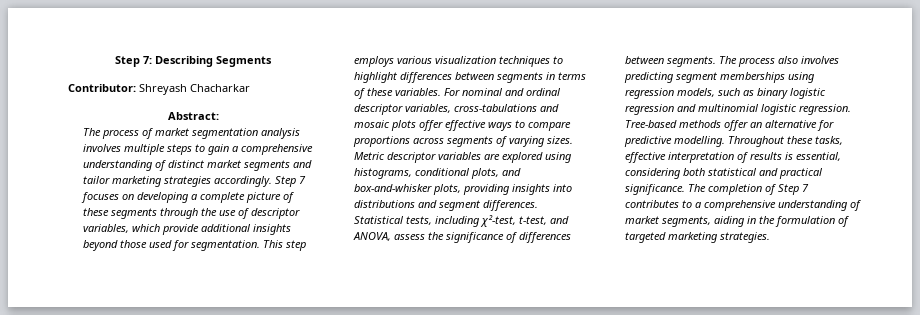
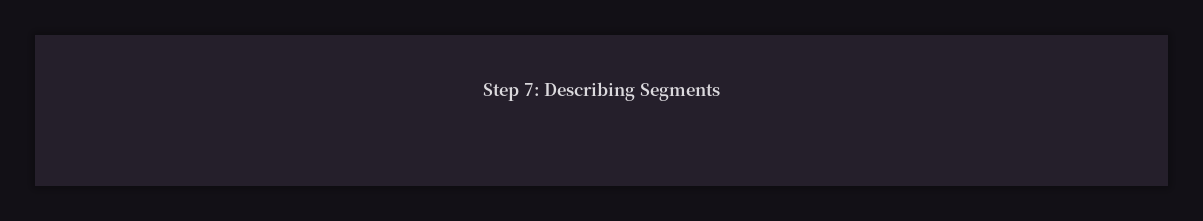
- Contributor: Shreyash Chacharkar
- Abstract:
- The process of market segmentation analysis involves multiple steps to gain a comprehensive understanding of distinct market segments and tailor marketing strategies accordingly. Step 7 focuses on developing a complete picture of these segments through the use of descriptor variables, which provide additional insights beyond those used for segmentation. This step employs various visualization techniques to highlight differences between segments in terms of these variables. For nominal and ordinal descriptor variables, cross-tabulations and mosaic plots offer effective ways to compare proportions across segments of varying sizes. Metric descriptor variables are explored using histograms, conditional plots, and box-and-whisker plots, providing insights into distributions and segment differences. Statistical tests, including χ²-test, t-test, and ANOVA, assess the significance of differences between segments. The process also involves predicting segment memberships using regression models, such as binary logistic regression and multinomial logistic regression. Tree-based methods offer an alternative for predictive modelling. Throughout these tasks, effective interpretation of results is essential, considering both statistical and practical significance. The completion of Step 7 contributes to a comprehensive understanding of market segments, aiding in the formulation of targeted marketing strategies.

